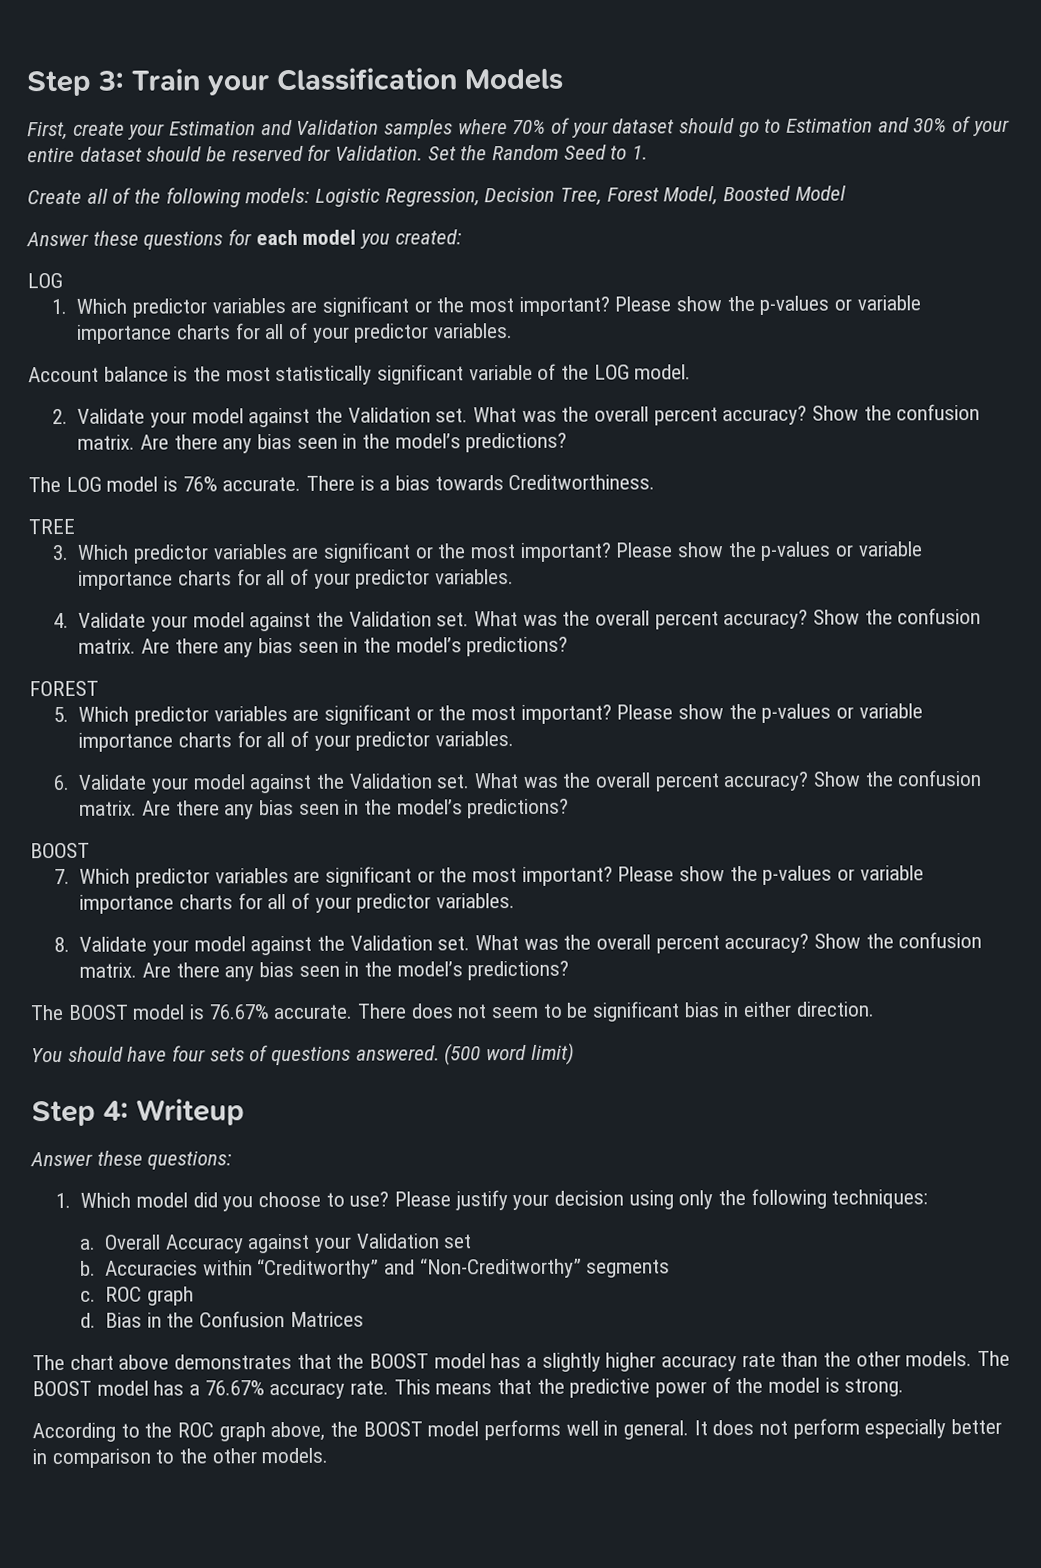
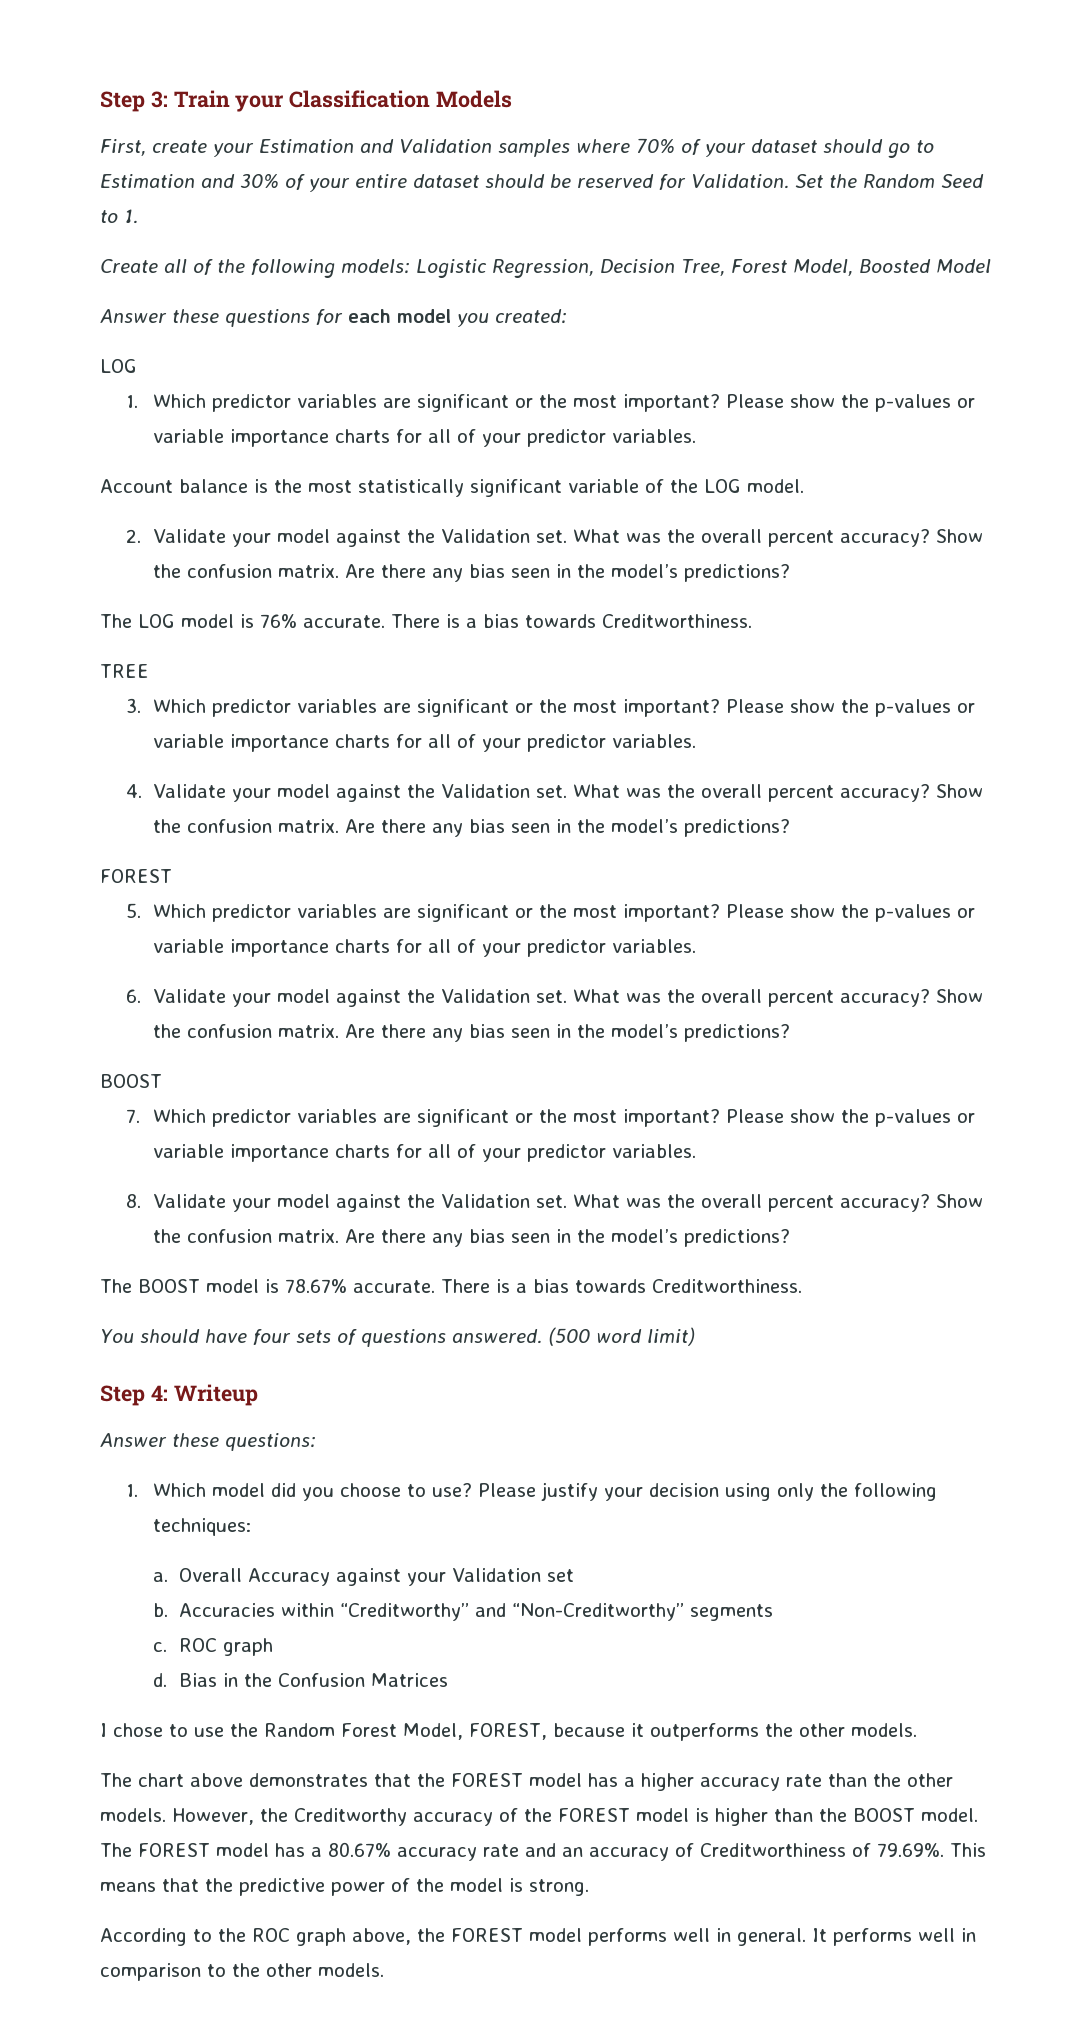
- The BOOST model is 76.67% accurate. There does not seem to be significant bias in either direction.
+ The BOOST model is 78.67% accurate. There is a bias towards Creditworthiness.
+ I chose to use the Random Forest Model, FOREST, because it outperforms the other models.
- The chart above demonstrates that the BOOST model has a slightly higher accuracy rate than the other models.
+ The chart above demonstrates that the FOREST model has a higher accuracy rate than the other models.
- The BOOST model has a 76.67% accuracy rate. This means that the predictive power of the model is strong.
+ However, the Creditworthy accuracy of the FOREST model is higher than the BOOST model. The FOREST model has a 80.67% accuracy rate and an accuracy of Creditworthiness of 79.69%. This means that the predictive power of the model is strong.
- According to the ROC graph above, the BOOST model performs well in general.
+ According to the ROC graph above, the FOREST model performs well in general.
- It does not perform especially better in comparison to the other models.
+ It performs well in comparison to the other models.

